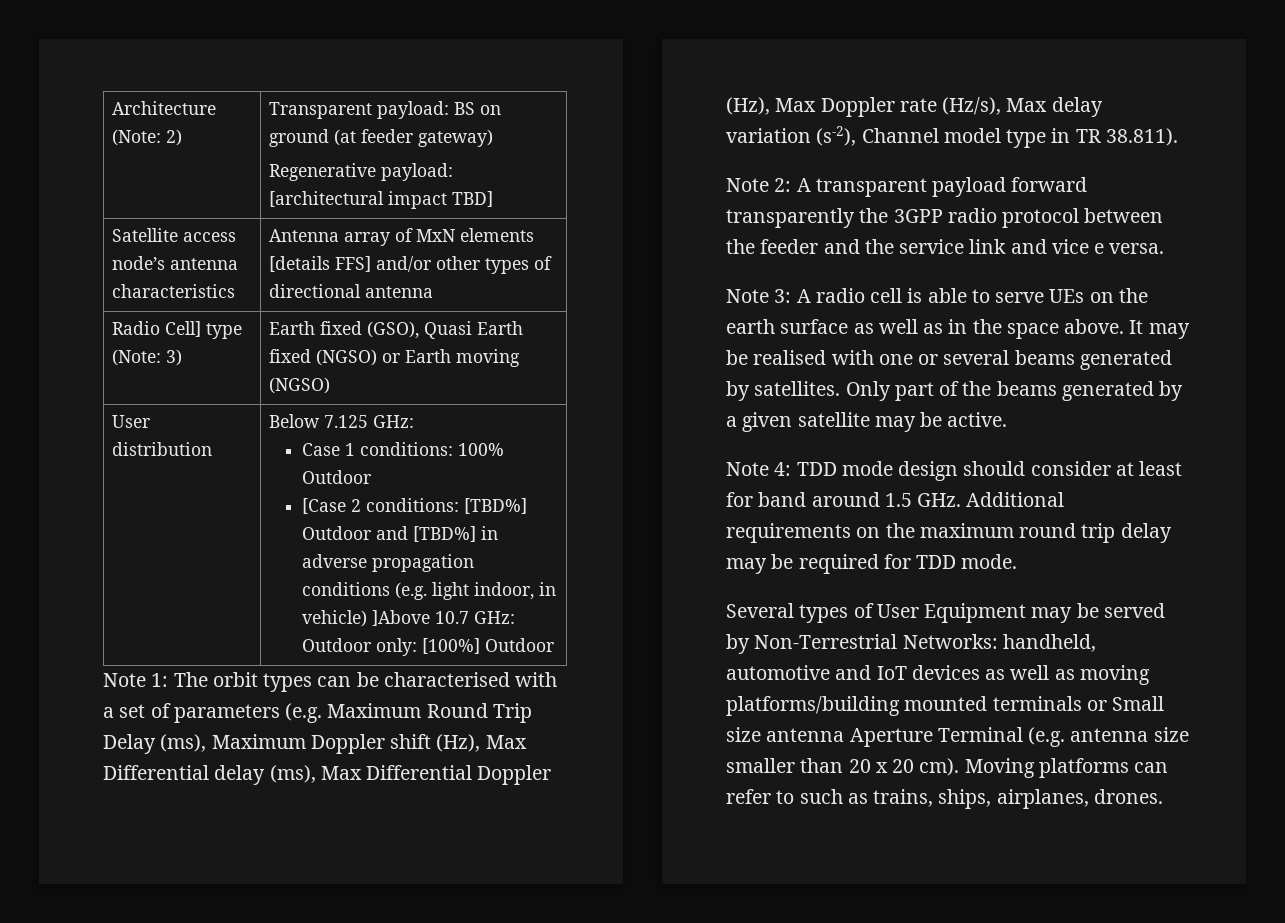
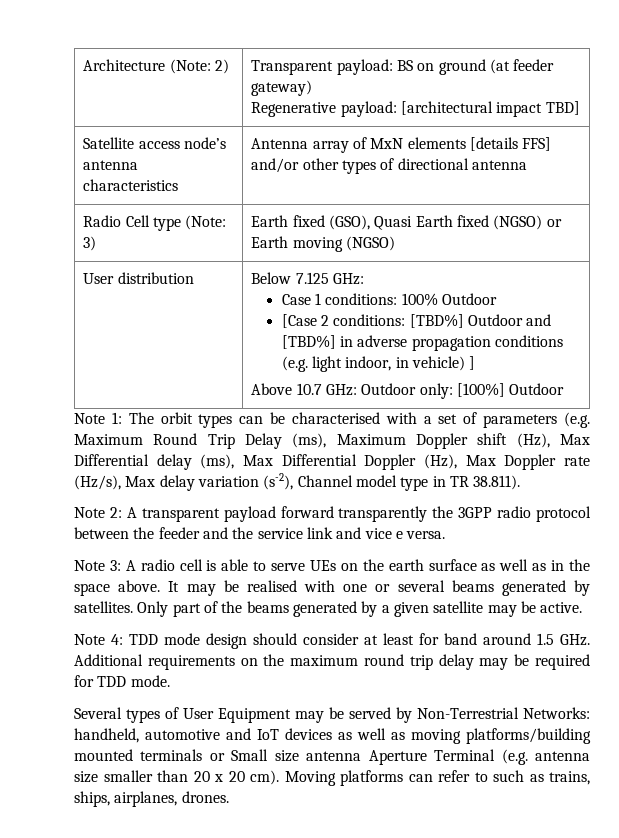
- Radio Cell] type (Note: 3) | Earth fixed (GSO), Quasi Earth fixed (NGSO) or Earth moving (NGSO)
+ Radio Cell type (Note: 3) | Earth fixed (GSO), Quasi Earth fixed (NGSO) or Earth moving (NGSO)
  User distribution | Below 7.125 GHz:
  Case 1 conditions: 100% Outdoor
- [Case 2 conditions: [TBD%] Outdoor and [TBD%] in adverse propagation conditions (e.g. light indoor, in vehicle) ]Above 10.7 GHz: Outdoor only: [100%] Outdoor
+ [Case 2 conditions: [TBD%] Outdoor and [TBD%] in adverse propagation conditions (e.g. light indoor, in vehicle) ]
+ Above 10.7 GHz: Outdoor only: [100%] Outdoor

